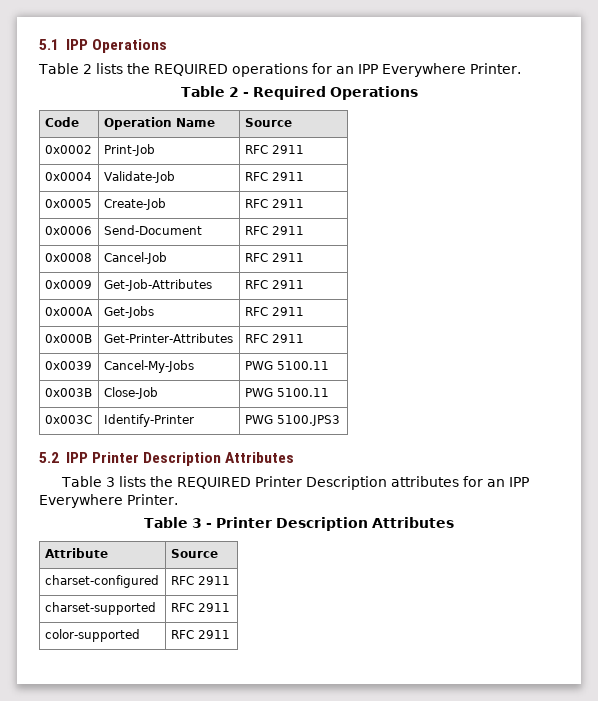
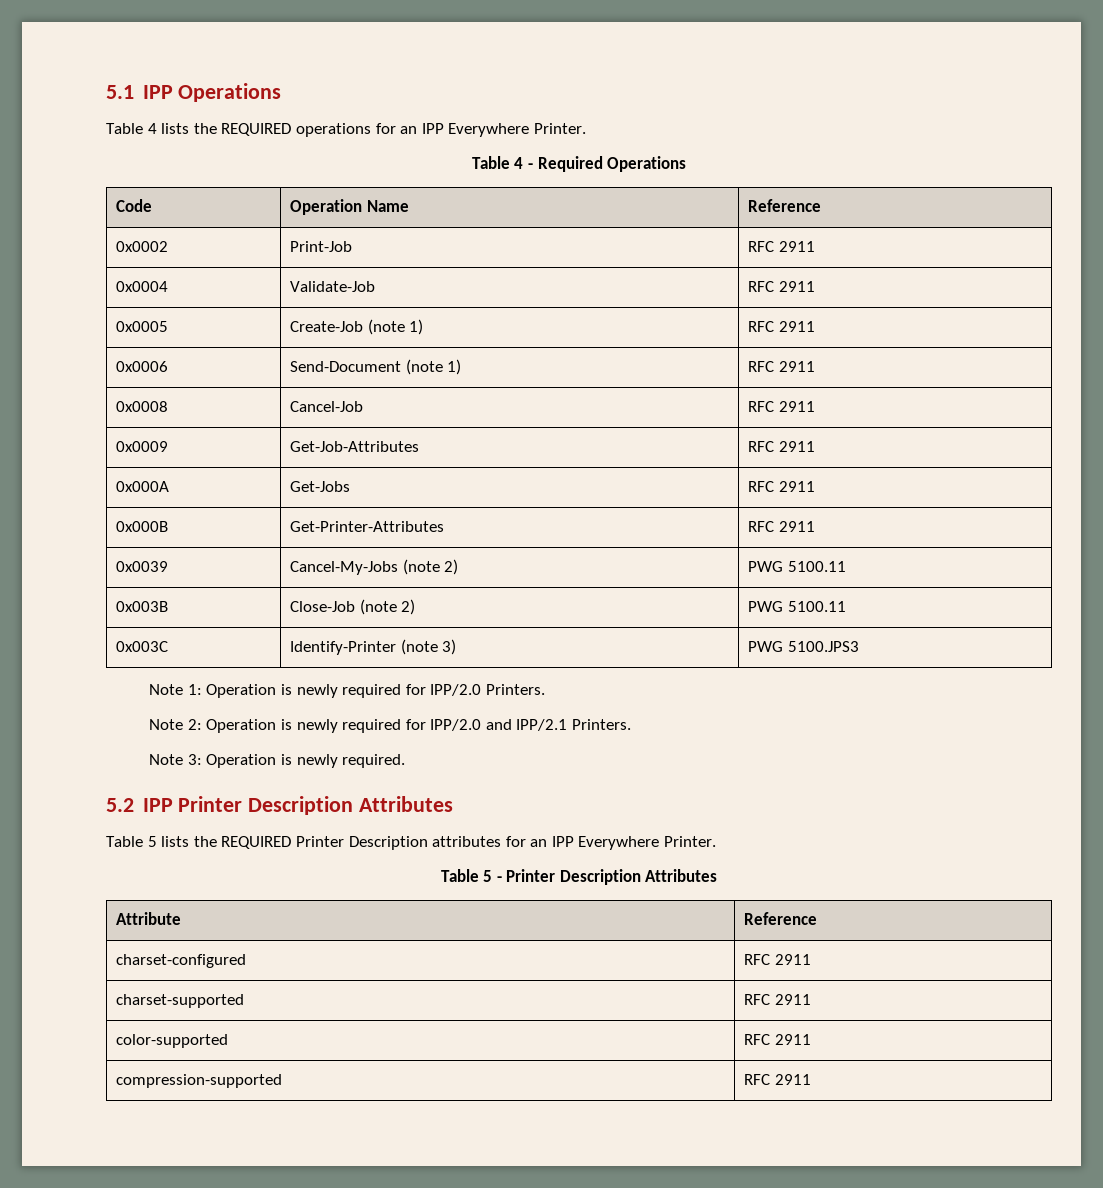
- Table 2 lists the REQUIRED operations for an IPP Everywhere Printer.
+ Table 4 lists the REQUIRED operations for an IPP Everywhere Printer.
- Table 2 - Required Operations
+ Table 4 - Required Operations
- Code | Operation Name | Source
+ Code | Operation Name | Reference
- 0x0005 | Create-Job | RFC 2911
+ 0x0005 | Create-Job (note 1) | RFC 2911
- 0x0006 | Send-Document | RFC 2911
+ 0x0006 | Send-Document (note 1) | RFC 2911
- 0x0039 | Cancel-My-Jobs | PWG 5100.11
+ 0x0039 | Cancel-My-Jobs (note 2) | PWG 5100.11
- 0x003B | Close-Job | PWG 5100.11
+ 0x003B | Close-Job (note 2) | PWG 5100.11
- 0x003C | Identify-Printer | PWG 5100.JPS3
+ 0x003C | Identify-Printer (note 3) | PWG 5100.JPS3
+ Note 1: Operation is newly required for IPP/2.0 Printers.
+ Note 2: Operation is newly required for IPP/2.0 and IPP/2.1 Printers.
+ Note 3: Operation is newly required.
- Table 3 lists the REQUIRED Printer Description attributes for an IPP Everywhere Printer.
+ Table 5 lists the REQUIRED Printer Description attributes for an IPP Everywhere Printer.
- Table 3 - Printer Description Attributes
+ Table 5 - Printer Description Attributes
- Attribute | Source
+ Attribute | Reference
+ compression-supported | RFC 2911

